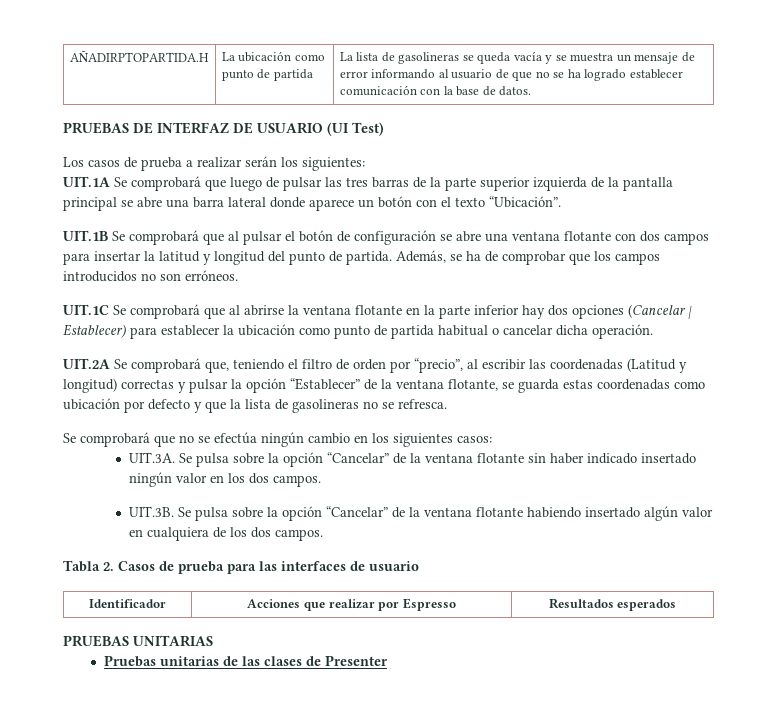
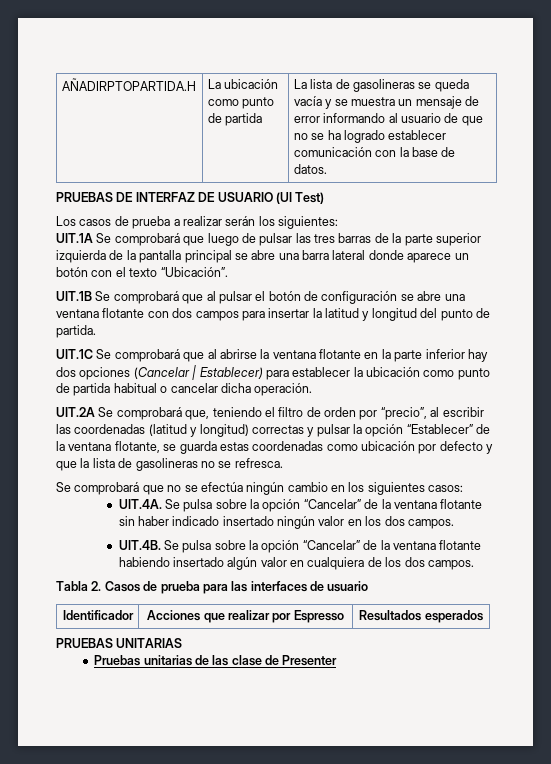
- Además, se ha de comprobar que los campos introducidos no son erróneos.
- UIT.2A Se comprobará que, teniendo el filtro de orden por “precio”, al escribir las coordenadas (Latitud y longitud) correctas y pulsar la opción “Establecer” de la ventana flotante, se guarda estas coordenadas como ubicación por defecto y que la lista de gasolineras no se refresca.
+ UIT.2A Se comprobará que, teniendo el filtro de orden por “precio”, al escribir las coordenadas (latitud y longitud) correctas y pulsar la opción “Establecer” de la ventana flotante, se guarda estas coordenadas como ubicación por defecto y que la lista de gasolineras no se refresca.
- UIT.3A. Se pulsa sobre la opción “Cancelar” de la ventana flotante sin haber indicado insertado ningún valor en los dos campos.
+ UIT.4A. Se pulsa sobre la opción “Cancelar” de la ventana flotante sin haber indicado insertado ningún valor en los dos campos.
- UIT.3B. Se pulsa sobre la opción “Cancelar” de la ventana flotante habiendo insertado algún valor en cualquiera de los dos campos.
+ UIT.4B. Se pulsa sobre la opción “Cancelar” de la ventana flotante habiendo insertado algún valor en cualquiera de los dos campos.
- Pruebas unitarias de las clases de Presenter
+ Pruebas unitarias de las clase de Presenter

